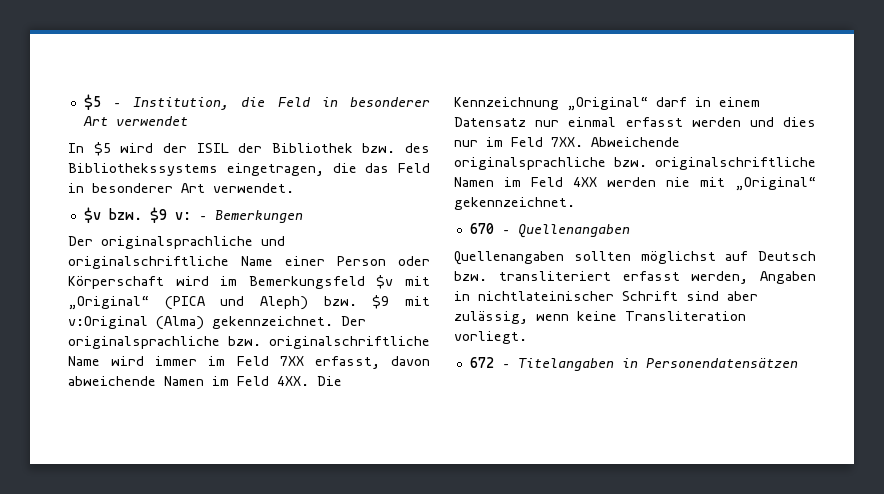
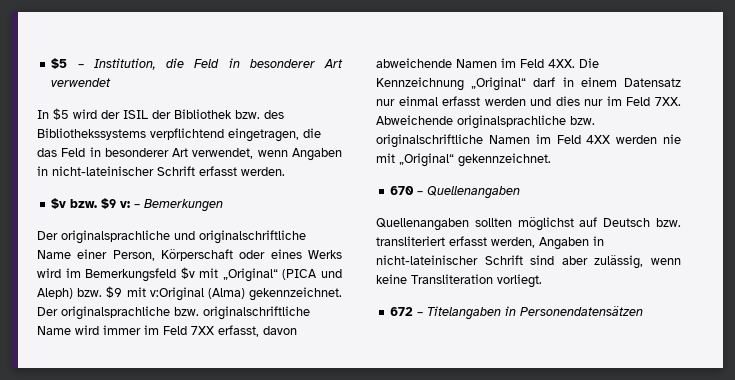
- In $5 wird der ISIL der Bibliothek bzw. des Bibliothekssystems eingetragen, die das Feld in besonderer Art verwendet.
+ In $5 wird der ISIL der Bibliothek bzw. des Bibliothekssystems verpflichtend eingetragen, die das Feld in besonderer Art verwendet, wenn Angaben in nicht-lateinischer Schrift erfasst werden.
- Der originalsprachliche und originalschriftliche Name einer Person oder Körperschaft wird im Bemerkungsfeld $v mit „Original“ (PICA und Aleph) bzw. $9 mit v:Original (Alma) gekennzeichnet.
+ Der originalsprachliche und originalschriftliche Name einer Person, Körperschaft oder eines Werks wird im Bemerkungsfeld $v mit „Original“ (PICA und Aleph) bzw. $9 mit v:Original (Alma) gekennzeichnet.
- Quellenangaben sollten möglichst auf Deutsch bzw. transliteriert erfasst werden, Angaben in nichtlateinischer Schrift sind aber zulässig, wenn keine Transliteration vorliegt.
+ Quellenangaben sollten möglichst auf Deutsch bzw. transliteriert erfasst werden, Angaben in nicht-lateinischer Schrift sind aber zulässig, wenn keine Transliteration vorliegt.

